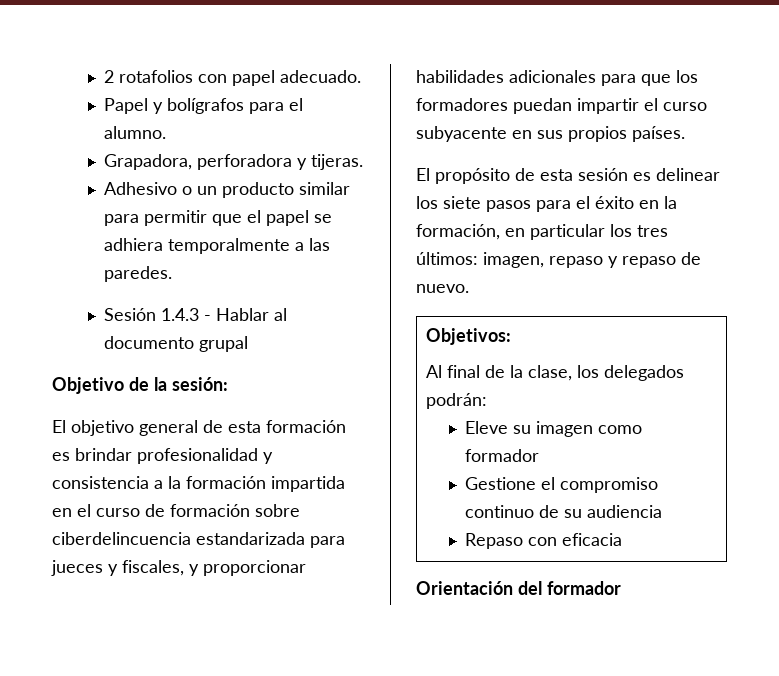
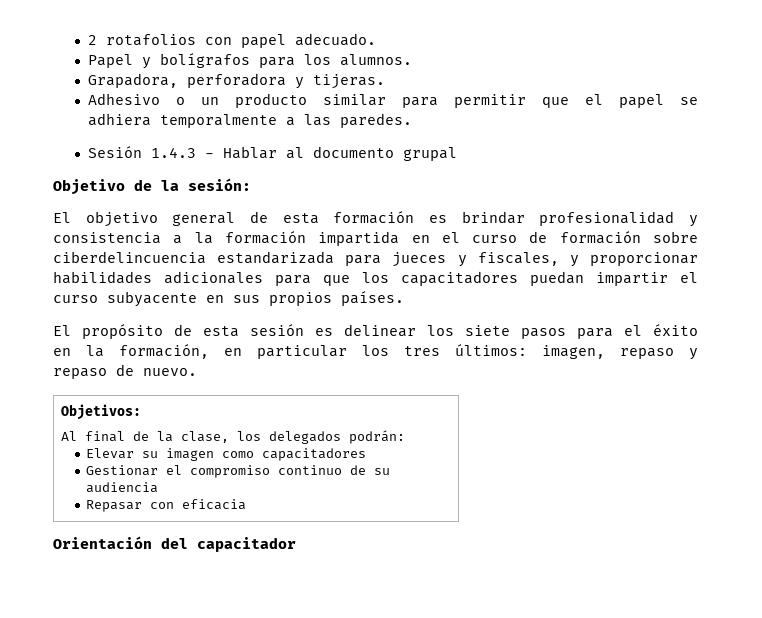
- Papel y bolígrafos para el alumno.
+ Papel y bolígrafos para los alumnos.
- El objetivo general de esta formación es brindar profesionalidad y consistencia a la formación impartida en el curso de formación sobre ciberdelincuencia estandarizada para jueces y fiscales, y proporcionar habilidades adicionales para que los formadores puedan impartir el curso subyacente en sus propios países.
+ El objetivo general de esta formación es brindar profesionalidad y consistencia a la formación impartida en el curso de formación sobre ciberdelincuencia estandarizada para jueces y fiscales, y proporcionar habilidades adicionales para que los capacitadores puedan impartir el curso subyacente en sus propios países.
  Objetivos:
  Al final de la clase, los delegados podrán:
- Eleve su imagen como formador
- Gestione el compromiso continuo de su audiencia
- Repaso con eficacia
+ Elevar su imagen como capacitadores
+ Gestionar el compromiso continuo de su audiencia
+ Repasar con eficacia
- Orientación del formador
+ Orientación del capacitador

